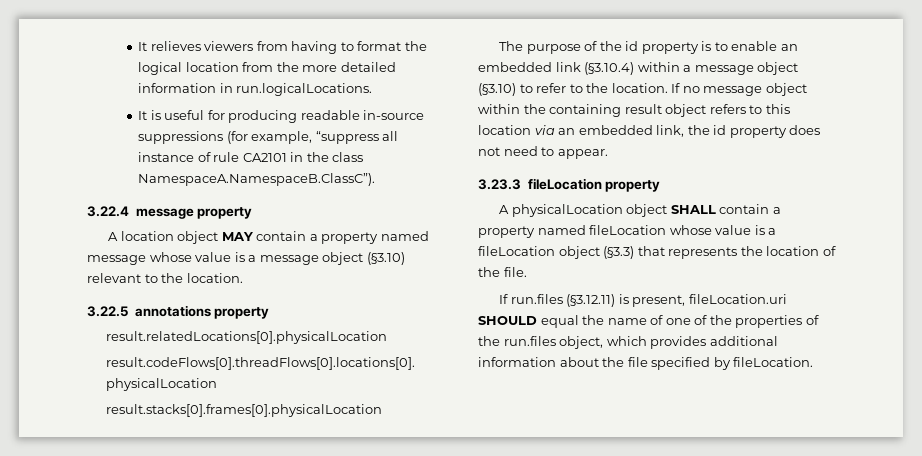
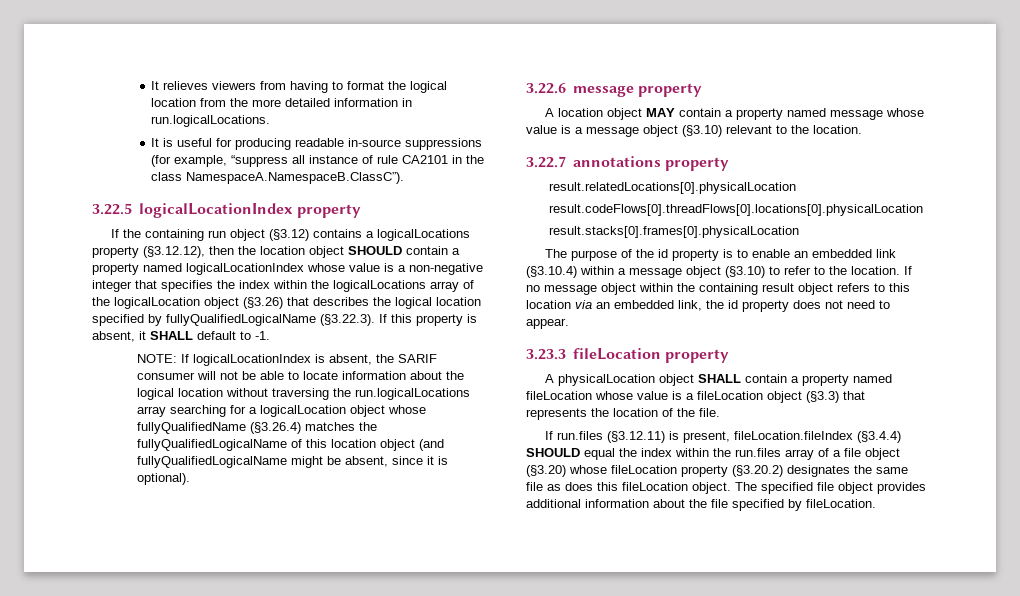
- 3.22.4 message property
+ 3.22.5 logicalLocationIndex property
+ If the containing run object (§3.12) contains a logicalLocations property (§3.12.12), then the location object SHOULD contain a property named logicalLocationIndex whose value is a non-negative integer that specifies the index within the logicalLocations array of the logicalLocation object (§3.26) that describes the logical location specified by fullyQualifiedLogicalName (§3.22.3). If this property is absent, it SHALL default to -1.
+ NOTE: If logicalLocationIndex is absent, the SARIF consumer will not be able to locate information about the logical location without traversing the run.logicalLocations array searching for a logicalLocation object whose fullyQualifiedName (§3.26.4) matches the fullyQualifiedLogicalName of this location object (and fullyQualifiedLogicalName might be absent, since it is optional).
+ 3.22.6 message property
- 3.22.5 annotations property
+ 3.22.7 annotations property
- If run.files (§3.12.11) is present, fileLocation.uri SHOULD equal the name of one of the properties of the run.files object, which provides additional information about the file specified by fileLocation.
+ If run.files (§3.12.11) is present, fileLocation.fileIndex (§3.4.4) SHOULD equal the index within the run.files array of a file object (§3.20) whose fileLocation property (§3.20.2) designates the same file as does this fileLocation object. The specified file object provides additional information about the file specified by fileLocation.

